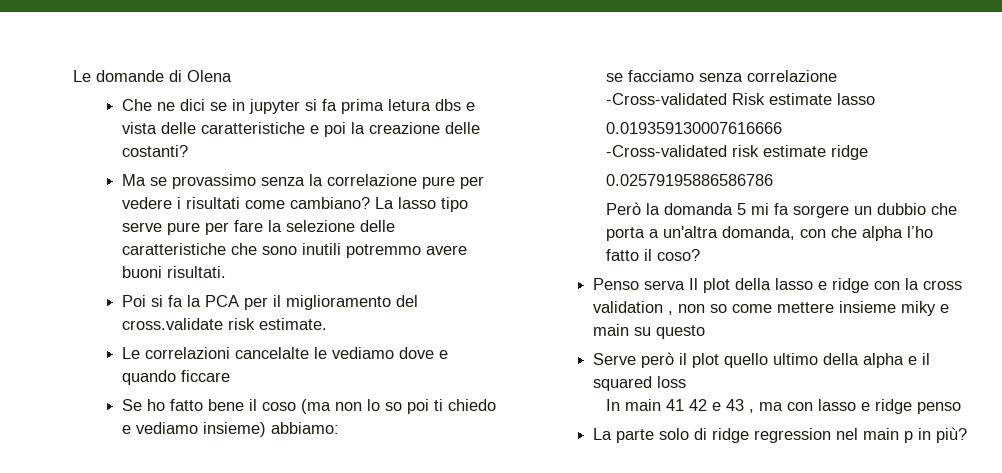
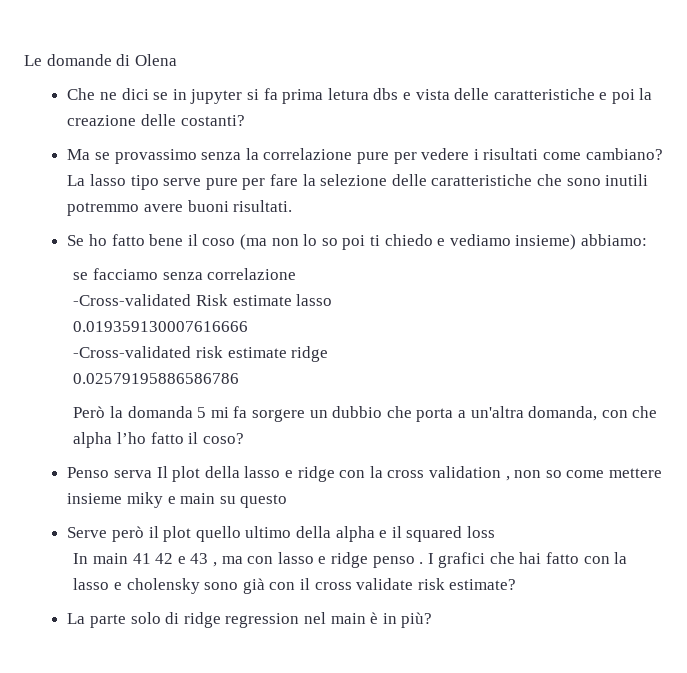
- Poi si fa la PCA per il miglioramento del cross.validate risk estimate.
- Le correlazioni cancelalte le vediamo dove e quando ficcare
- In main 41 42 e 43 , ma con lasso e ridge penso
+ In main 41 42 e 43 , ma con lasso e ridge penso . I grafici che hai fatto con la lasso e cholensky sono già con il cross validate risk estimate?
- La parte solo di ridge regression nel main p in più?
+ La parte solo di ridge regression nel main è in più?

